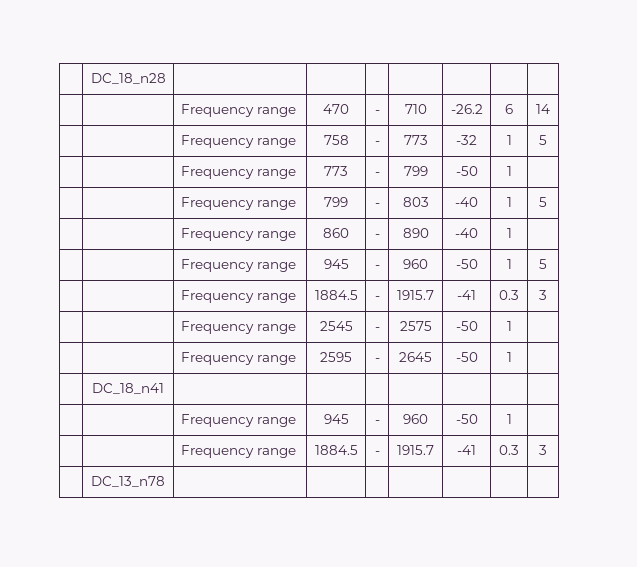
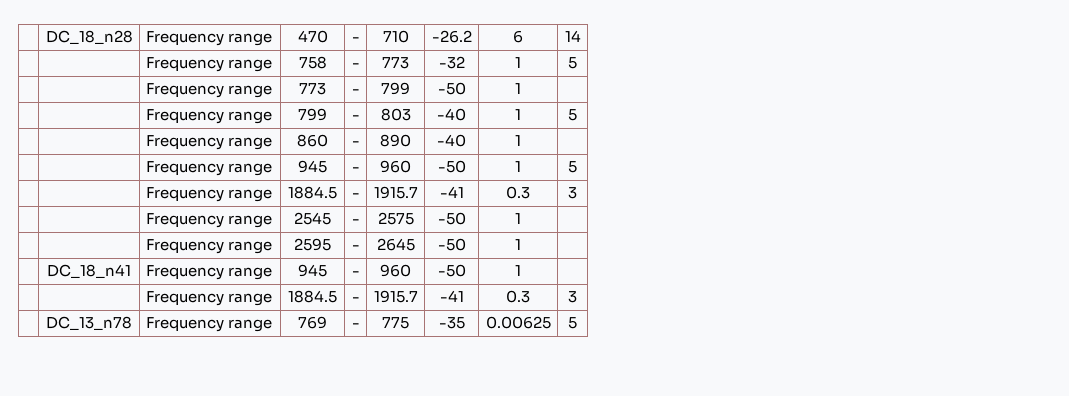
- | DC_18_n28 | | | | | | |
- | | Frequency range | 470 | - | 710 | -26.2 | 6 | 14
+ | DC_18_n28 | Frequency range | 470 | - | 710 | -26.2 | 6 | 14
- | DC_18_n41 | | | | | | |
- | | Frequency range | 945 | - | 960 | -50 | 1 |
+ | DC_18_n41 | Frequency range | 945 | - | 960 | -50 | 1 |
- | DC_13_n78 | | | | | | |
+ | DC_13_n78 | Frequency range | 769 | - | 775 | -35 | 0.00625 | 5

